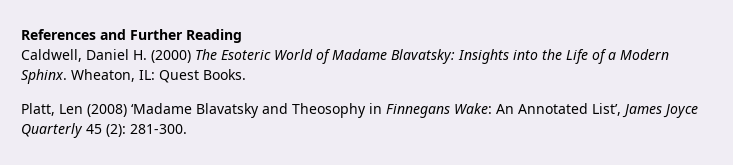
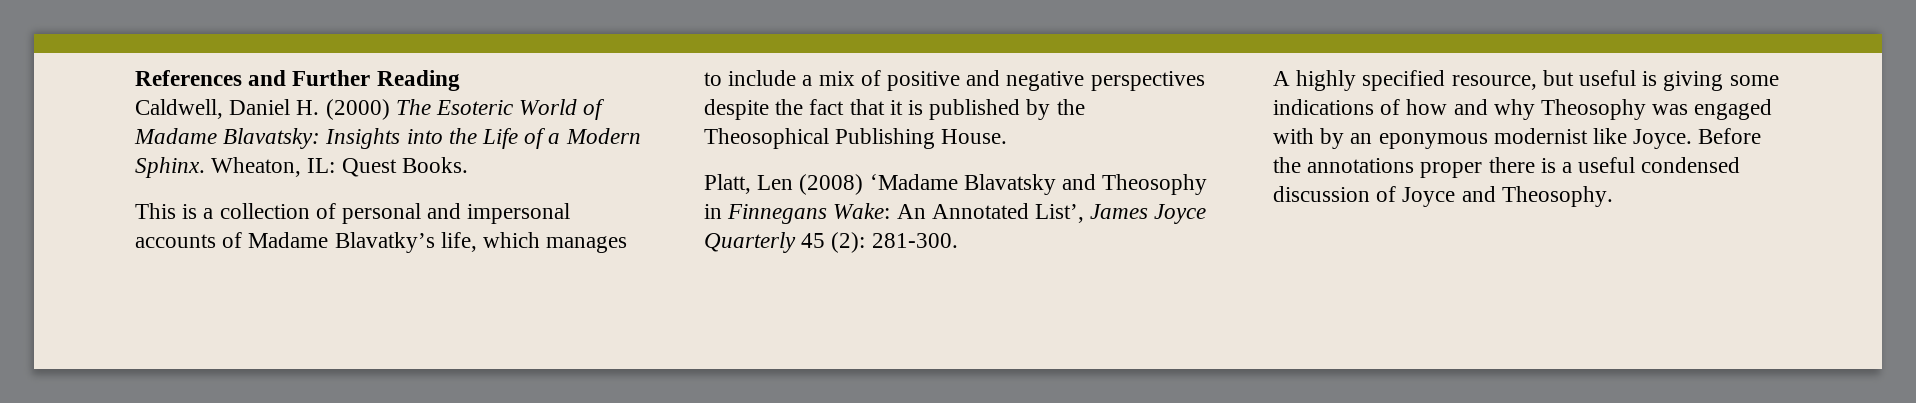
+ This is a collection of personal and impersonal accounts of Madame Blavatky’s life, which manages to include a mix of positive and negative perspectives despite the fact that it is published by the Theosophical Publishing House.
+ A highly specified resource, but useful is giving some indications of how and why Theosophy was engaged with by an eponymous modernist like Joyce. Before the annotations proper there is a useful condensed discussion of Joyce and Theosophy.

